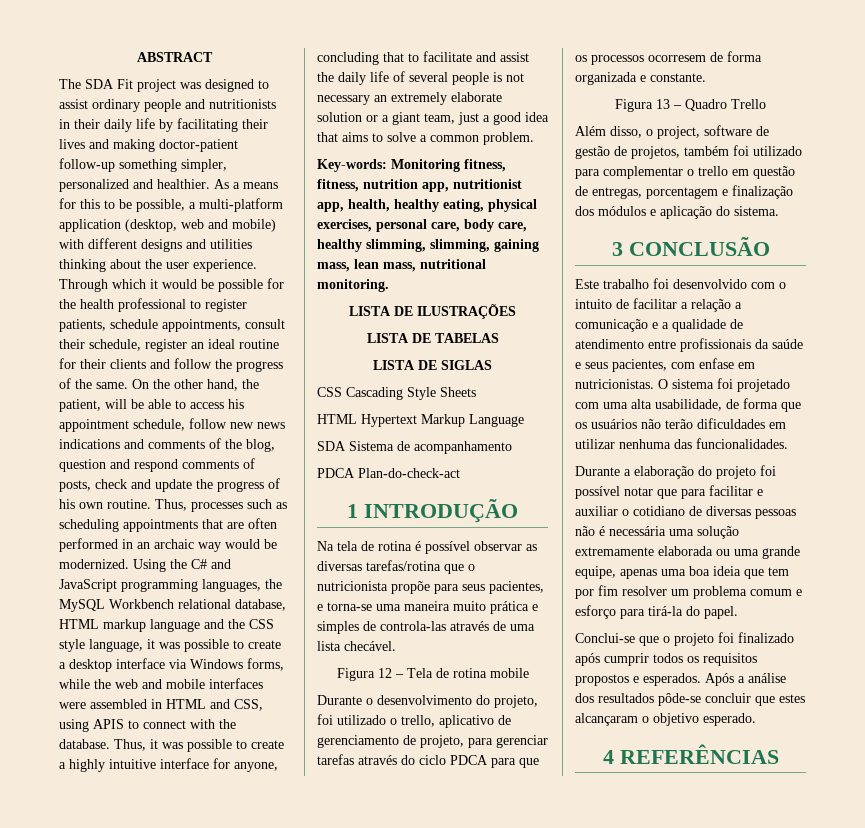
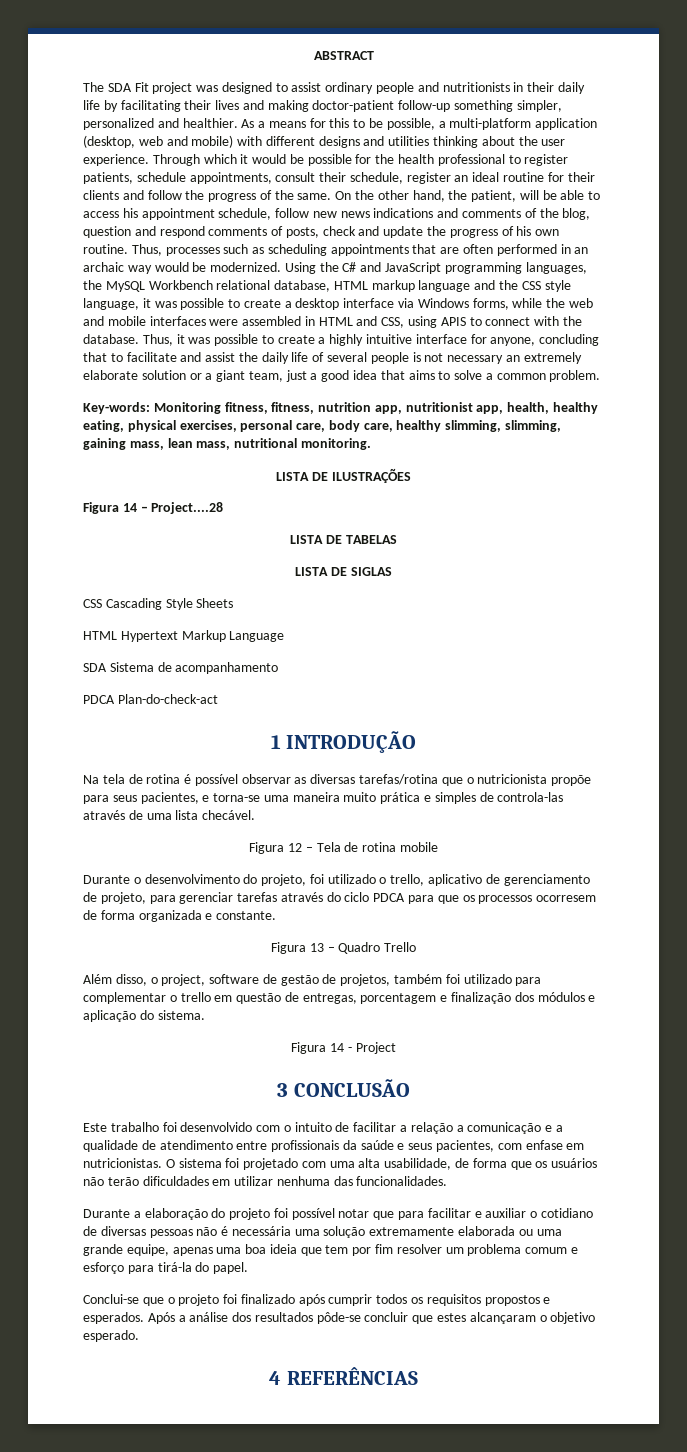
+ Figura 14 – Project....28
+ Figura 14 - Project

